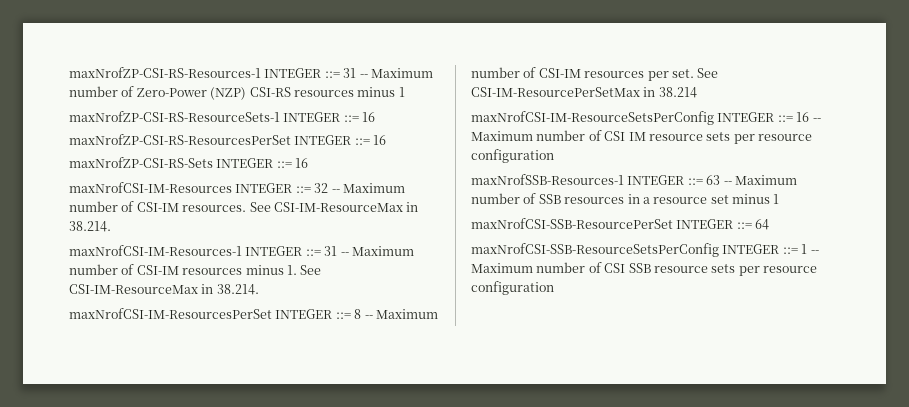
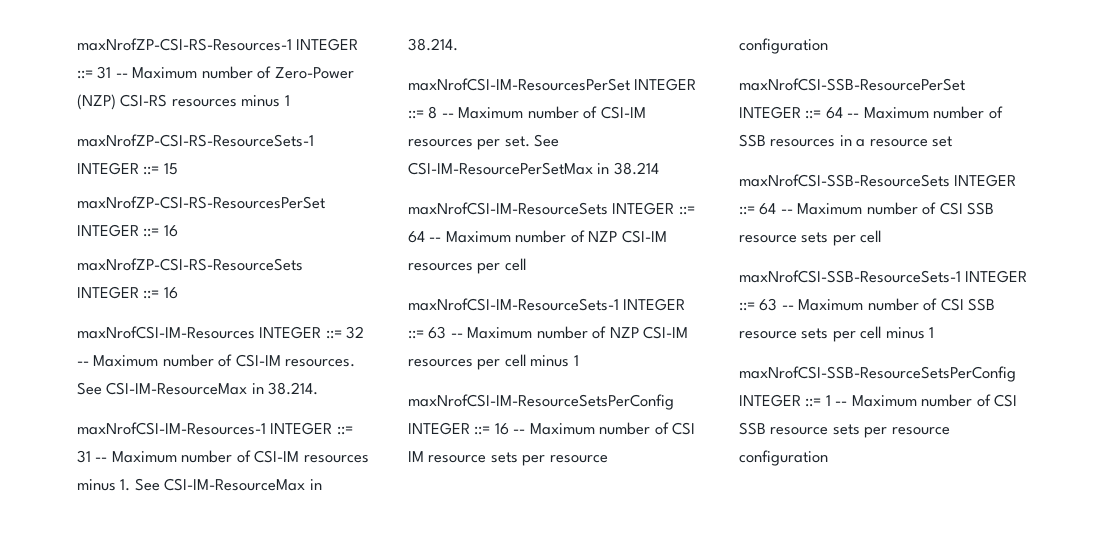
- maxNrofZP-CSI-RS-ResourceSets-1 INTEGER ::= 16
+ maxNrofZP-CSI-RS-ResourceSets-1 INTEGER ::= 15
- maxNrofZP-CSI-RS-Sets INTEGER ::= 16
+ maxNrofZP-CSI-RS-ResourceSets INTEGER ::= 16
+ maxNrofCSI-IM-ResourceSets INTEGER ::= 64 -- Maximum number of NZP CSI-IM resources per cell
+ maxNrofCSI-IM-ResourceSets-1 INTEGER ::= 63 -- Maximum number of NZP CSI-IM resources per cell minus 1
- maxNrofSSB-Resources-1 INTEGER ::= 63 -- Maximum number of SSB resources in a resource set minus 1
- maxNrofCSI-SSB-ResourcePerSet INTEGER ::= 64
+ maxNrofCSI-SSB-ResourcePerSet INTEGER ::= 64 -- Maximum number of SSB resources in a resource set
+ maxNrofCSI-SSB-ResourceSets INTEGER ::= 64 -- Maximum number of CSI SSB resource sets per cell
+ maxNrofCSI-SSB-ResourceSets-1 INTEGER ::= 63 -- Maximum number of CSI SSB resource sets per cell minus 1

